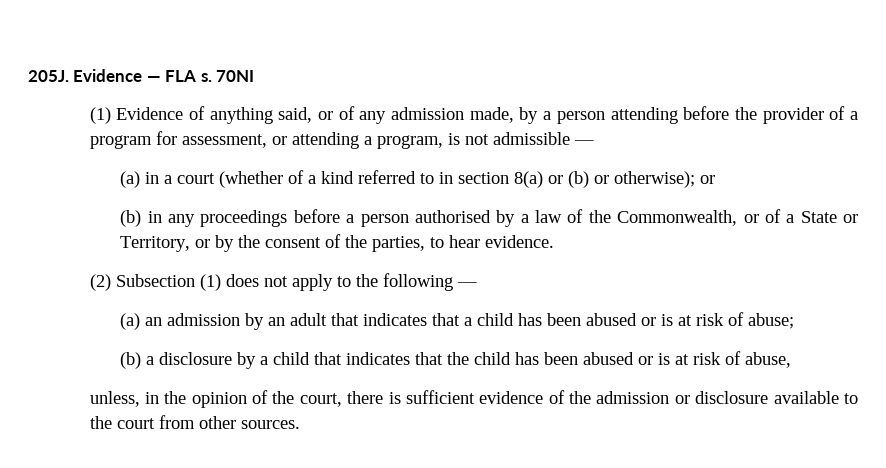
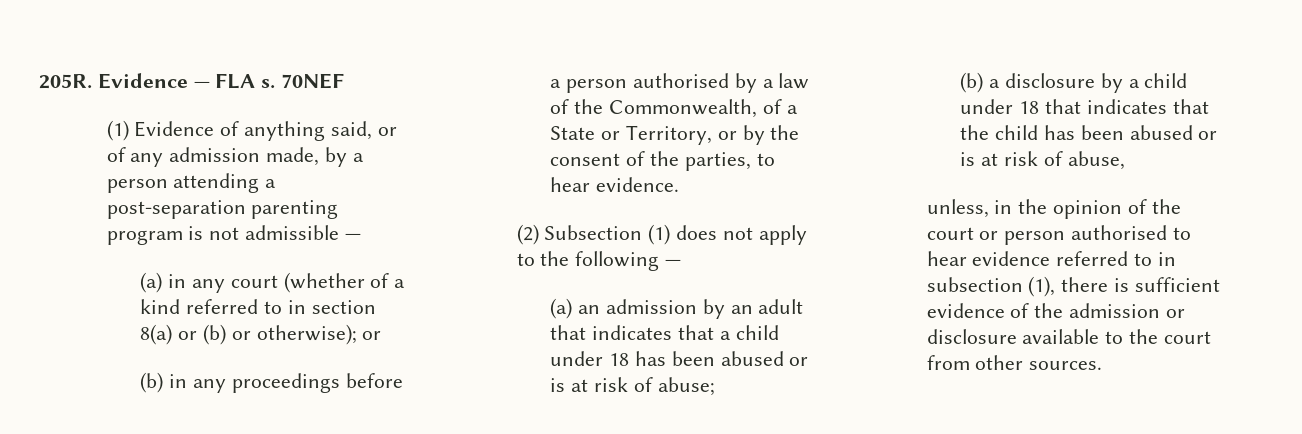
- 205J.
+ 205R.
- 70NI
+ 70NEF
- (1) Evidence of anything said, or of any admission made, by a person attending before the provider of a program for assessment, or attending a program, is not admissible —
+ (1) Evidence of anything said, or of any admission made, by a person attending a post-separation parenting program is not admissible —
- (a) in a court (whether of a kind referred to in section 8(a) or (b) or otherwise); or
+ (a) in any court (whether of a kind referred to in section 8(a) or (b) or otherwise); or
- (b) in any proceedings before a person authorised by a law of the Commonwealth, or of a State or Territory, or by the consent of the parties, to hear evidence.
+ (b) in any proceedings before a person authorised by a law of the Commonwealth, of a State or Territory, or by the consent of the parties, to hear evidence.
- (a) an admission by an adult that indicates that a child has been abused or is at risk of abuse;
+ (a) an admission by an adult that indicates that a child under 18 has been abused or is at risk of abuse;
- (b) a disclosure by a child that indicates that the child has been abused or is at risk of abuse,
+ (b) a disclosure by a child under 18 that indicates that the child has been abused or is at risk of abuse,
- unless, in the opinion of the court, there is sufficient evidence of the admission or disclosure available to the court from other sources.
+ unless, in the opinion of the court or person authorised to hear evidence referred to in subsection (1), there is sufficient evidence of the admission or disclosure available to the court from other sources.

